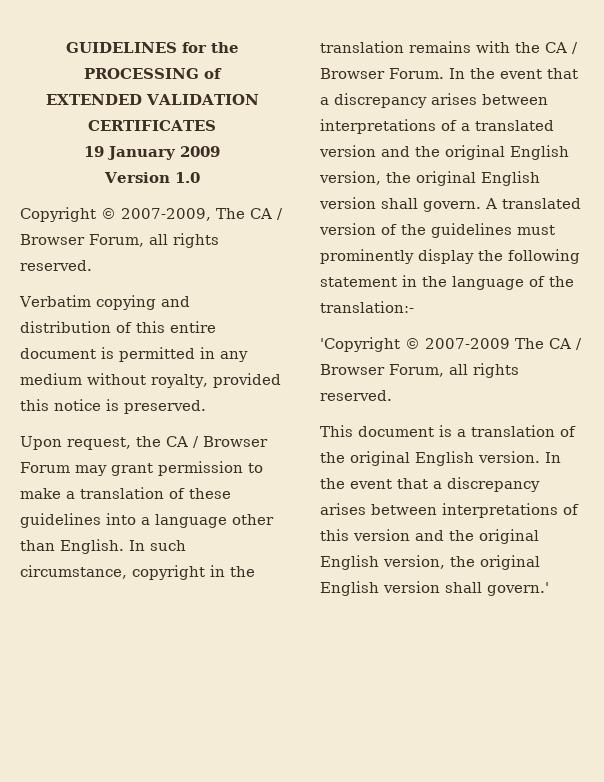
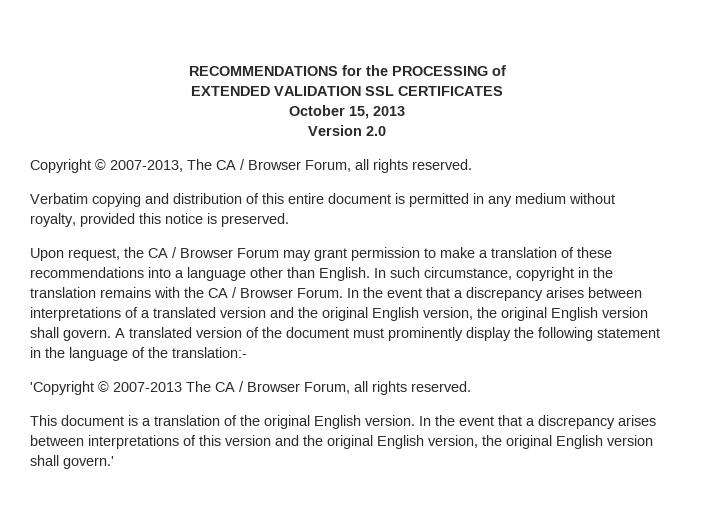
- GUIDELINES for the PROCESSING of
+ RECOMMENDATIONS for the PROCESSING of
- EXTENDED VALIDATION CERTIFICATES
+ EXTENDED VALIDATION SSL CERTIFICATES
- 19 January 2009
+ October 15, 2013
- Version 1.0
+ Version 2.0
- Copyright © 2007-2009, The CA / Browser Forum, all rights reserved.
+ Copyright © 2007-2013, The CA / Browser Forum, all rights reserved.
- Upon request, the CA / Browser Forum may grant permission to make a translation of these guidelines into a language other than English.
+ Upon request, the CA / Browser Forum may grant permission to make a translation of these recommendations into a language other than English.
- A translated version of the guidelines must prominently display the following statement in the language of the translation:-
+ A translated version of the document must prominently display the following statement in the language of the translation:-
- 'Copyright © 2007-2009 The CA / Browser Forum, all rights reserved.
+ 'Copyright © 2007-2013 The CA / Browser Forum, all rights reserved.

